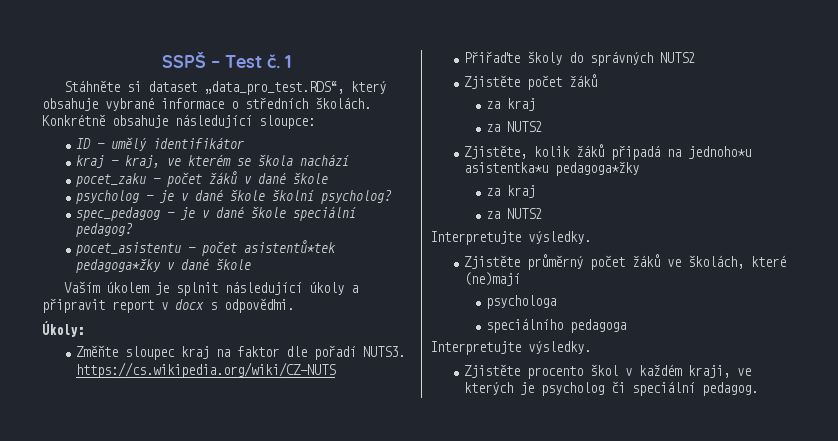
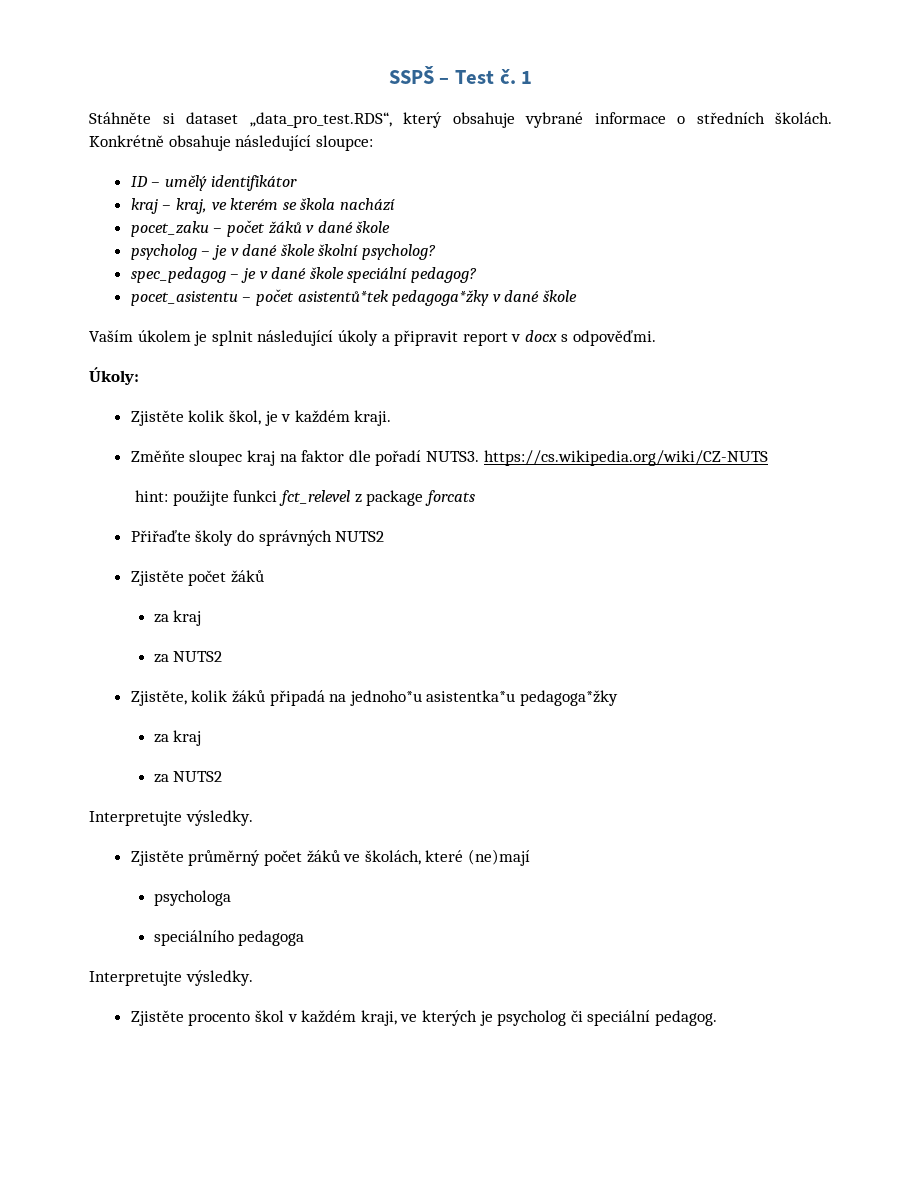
+ Zjistěte kolik škol, je v každém kraji.
+ hint: použijte funkci fct_relevel z package forcats

